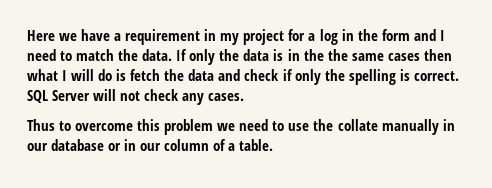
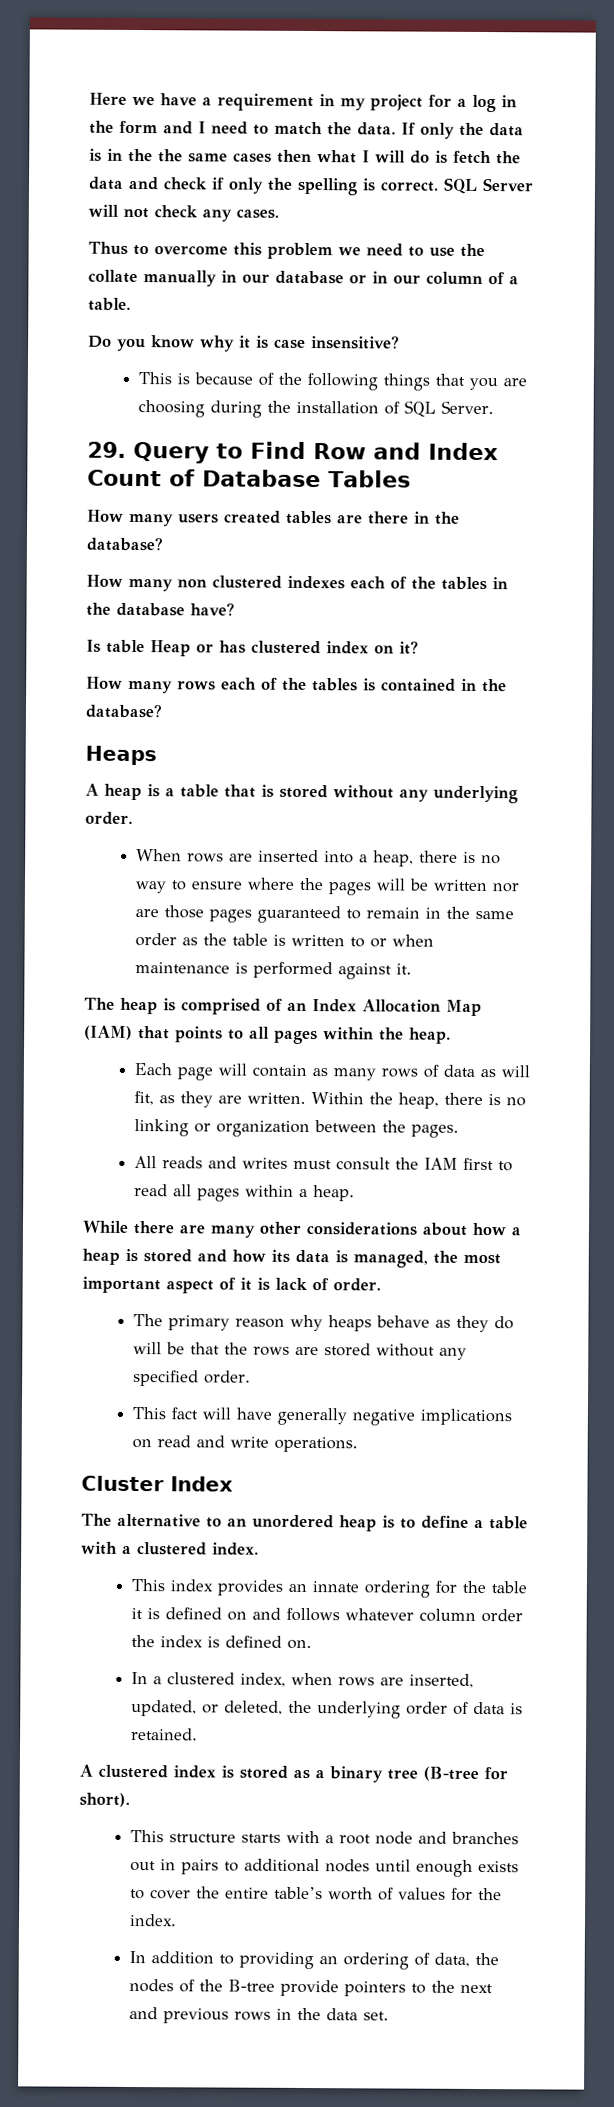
+ Do you know why it is case insensitive?
+ This is because of the following things that you are choosing during the installation of SQL Server.
+ 29. Query to Find Row and Index Count of Database Tables
+ How many users created tables are there in the database?
+ How many non clustered indexes each of the tables in the database have?
+ Is table Heap or has clustered index on it?
+ How many rows each of the tables is contained in the database?
+ Heaps
+ A heap is a table that is stored without any underlying order.
+ When rows are inserted into a heap, there is no way to ensure where the pages will be written nor are those pages guaranteed to remain in the same order as the table is written to or when maintenance is performed against it.
+ The heap is comprised of an Index Allocation Map (IAM) that points to all pages within the heap.
+ Each page will contain as many rows of data as will fit, as they are written. Within the heap, there is no linking or organization between the pages.
+ All reads and writes must consult the IAM first to read all pages within a heap.
+ While there are many other considerations about how a heap is stored and how its data is managed, the most important aspect of it is lack of order.
+ The primary reason why heaps behave as they do will be that the rows are stored without any specified order.
+ This fact will have generally negative implications on read and write operations.
+ Cluster Index
+ The alternative to an unordered heap is to define a table with a clustered index.
+ This index provides an innate ordering for the table it is defined on and follows whatever column order the index is defined on.
+ In a clustered index, when rows are inserted, updated, or deleted, the underlying order of data is retained.
+ A clustered index is stored as a binary tree (B-tree for short).
+ This structure starts with a root node and branches out in pairs to additional nodes until enough exists to cover the entire table’s worth of values for the index.
+ In addition to providing an ordering of data, the nodes of the B-tree provide pointers to the next and previous rows in the data set.

